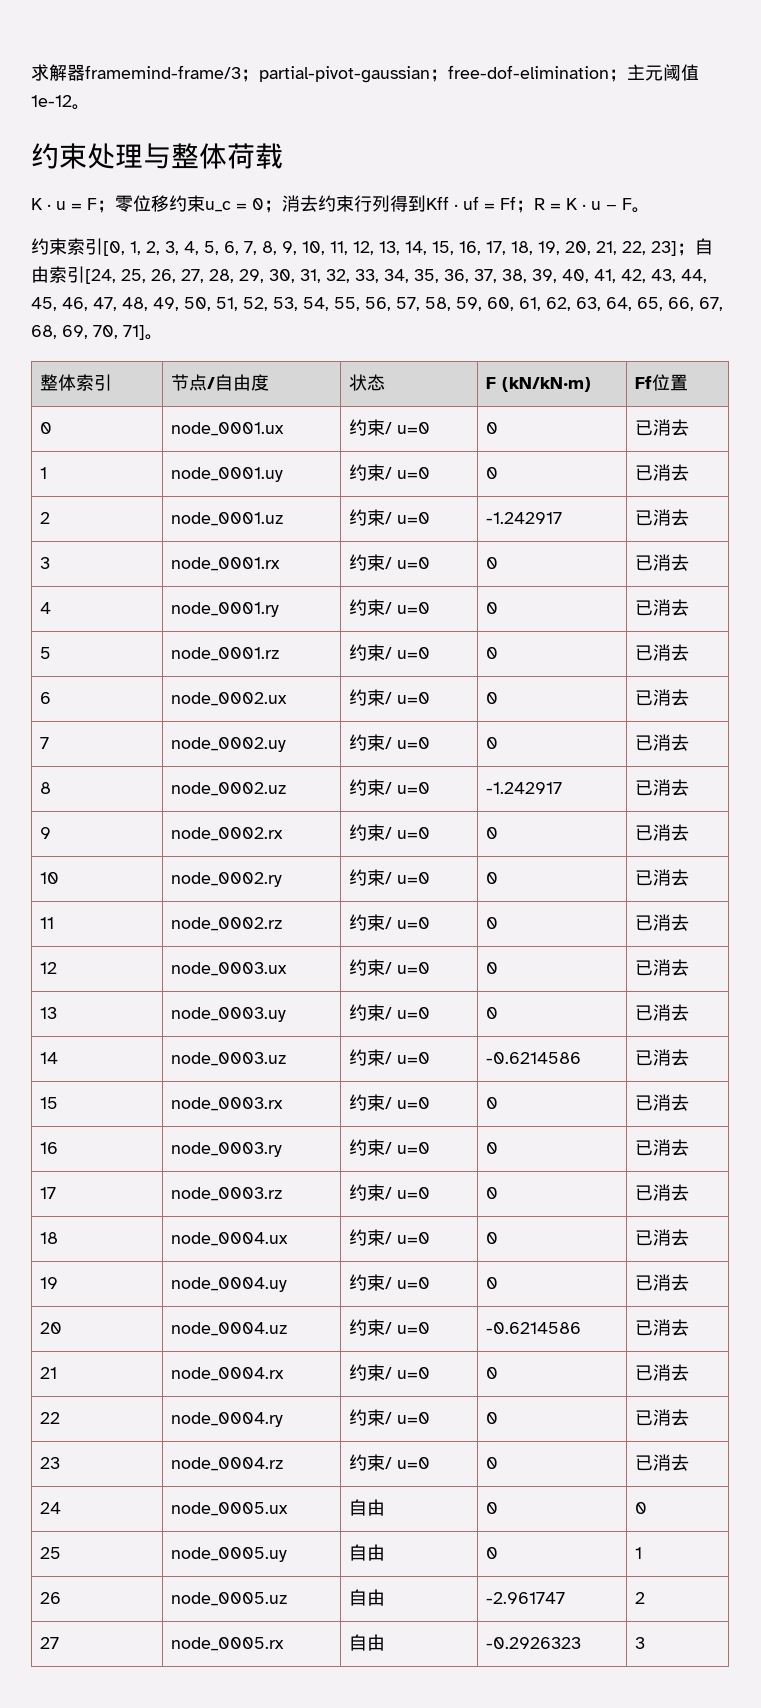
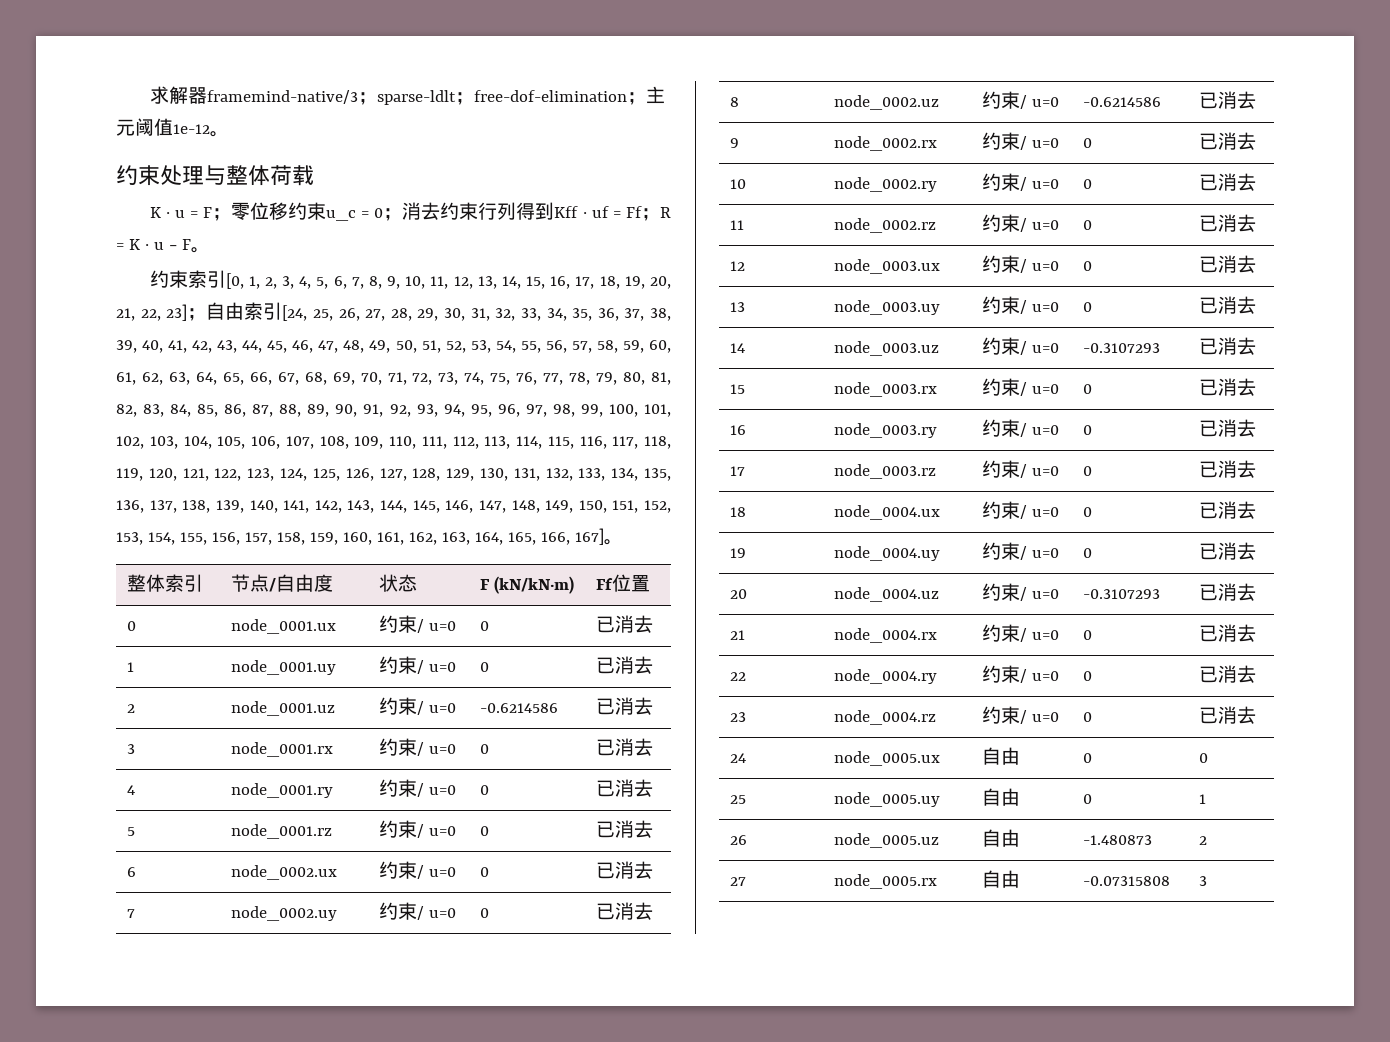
- 求解器framemind-frame/3；partial-pivot-gaussian；free-dof-elimination；主元阈值1e-12。
+ 求解器framemind-native/3；sparse-ldlt；free-dof-elimination；主元阈值1e-12。
- 自由索引[24, 25, 26, 27, 28, 29, 30, 31, 32, 33, 34, 35, 36, 37, 38, 39, 40, 41, 42, 43, 44, 45, 46, 47, 48, 49, 50, 51, 52, 53, 54, 55, 56, 57, 58, 59, 60, 61, 62, 63, 64, 65, 66, 67, 68, 69, 70, 71]。
+ 自由索引[24, 25, 26, 27, 28, 29, 30, 31, 32, 33, 34, 35, 36, 37, 38, 39, 40, 41, 42, 43, 44, 45, 46, 47, 48, 49, 50, 51, 52, 53, 54, 55, 56, 57, 58, 59, 60, 61, 62, 63, 64, 65, 66, 67, 68, 69, 70, 71, 72, 73, 74, 75, 76, 77, 78, 79, 80, 81, 82, 83, 84, 85, 86, 87, 88, 89, 90, 91, 92, 93, 94, 95, 96, 97, 98, 99, 100, 101, 102, 103, 104, 105, 106, 107, 108, 109, 110, 111, 112, 113, 114, 115, 116, 117, 118, 119, 120, 121, 122, 123, 124, 125, 126, 127, 128, 129, 130, 131, 132, 133, 134, 135, 136, 137, 138, 139, 140, 141, 142, 143, 144, 145, 146, 147, 148, 149, 150, 151, 152, 153, 154, 155, 156, 157, 158, 159, 160, 161, 162, 163, 164, 165, 166, 167]。
- 2 | node_0001.uz | 约束/ u=0 | -1.242917 | 已消去
+ 2 | node_0001.uz | 约束/ u=0 | -0.6214586 | 已消去
- 8 | node_0002.uz | 约束/ u=0 | -1.242917 | 已消去
+ 8 | node_0002.uz | 约束/ u=0 | -0.6214586 | 已消去
- 14 | node_0003.uz | 约束/ u=0 | -0.6214586 | 已消去
+ 14 | node_0003.uz | 约束/ u=0 | -0.3107293 | 已消去
- 20 | node_0004.uz | 约束/ u=0 | -0.6214586 | 已消去
+ 20 | node_0004.uz | 约束/ u=0 | -0.3107293 | 已消去
- 26 | node_0005.uz | 自由 | -2.961747 | 2
+ 26 | node_0005.uz | 自由 | -1.480873 | 2
- 27 | node_0005.rx | 自由 | -0.2926323 | 3
+ 27 | node_0005.rx | 自由 | -0.07315808 | 3

